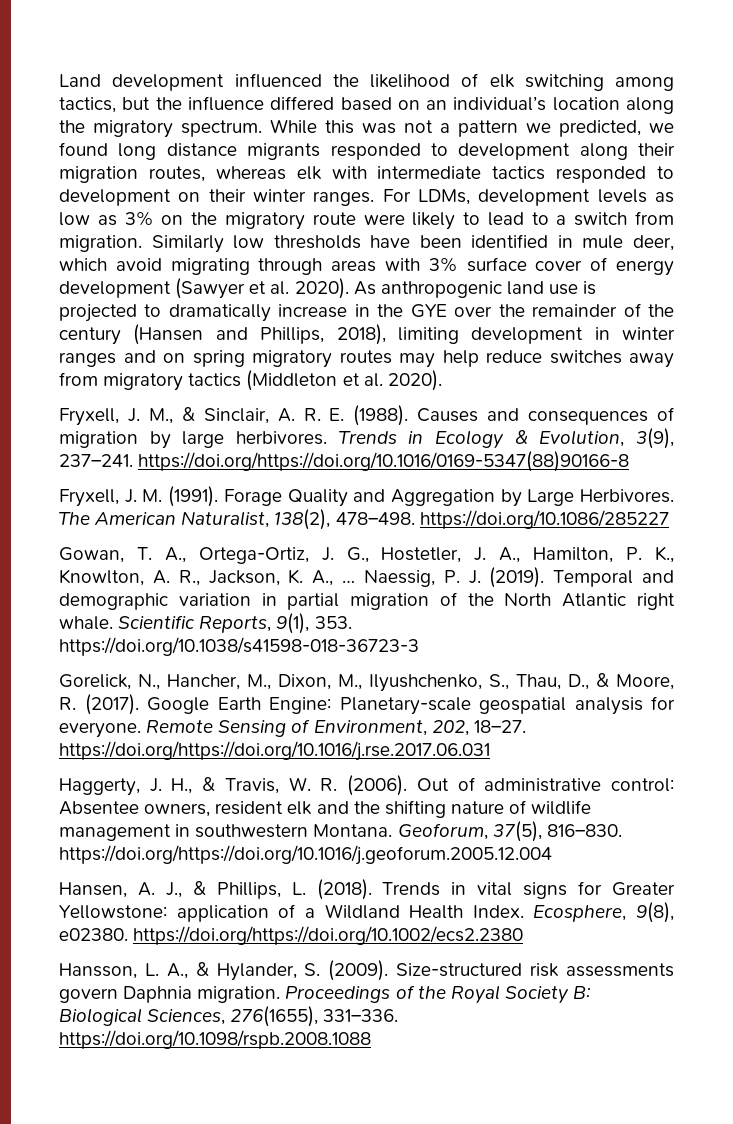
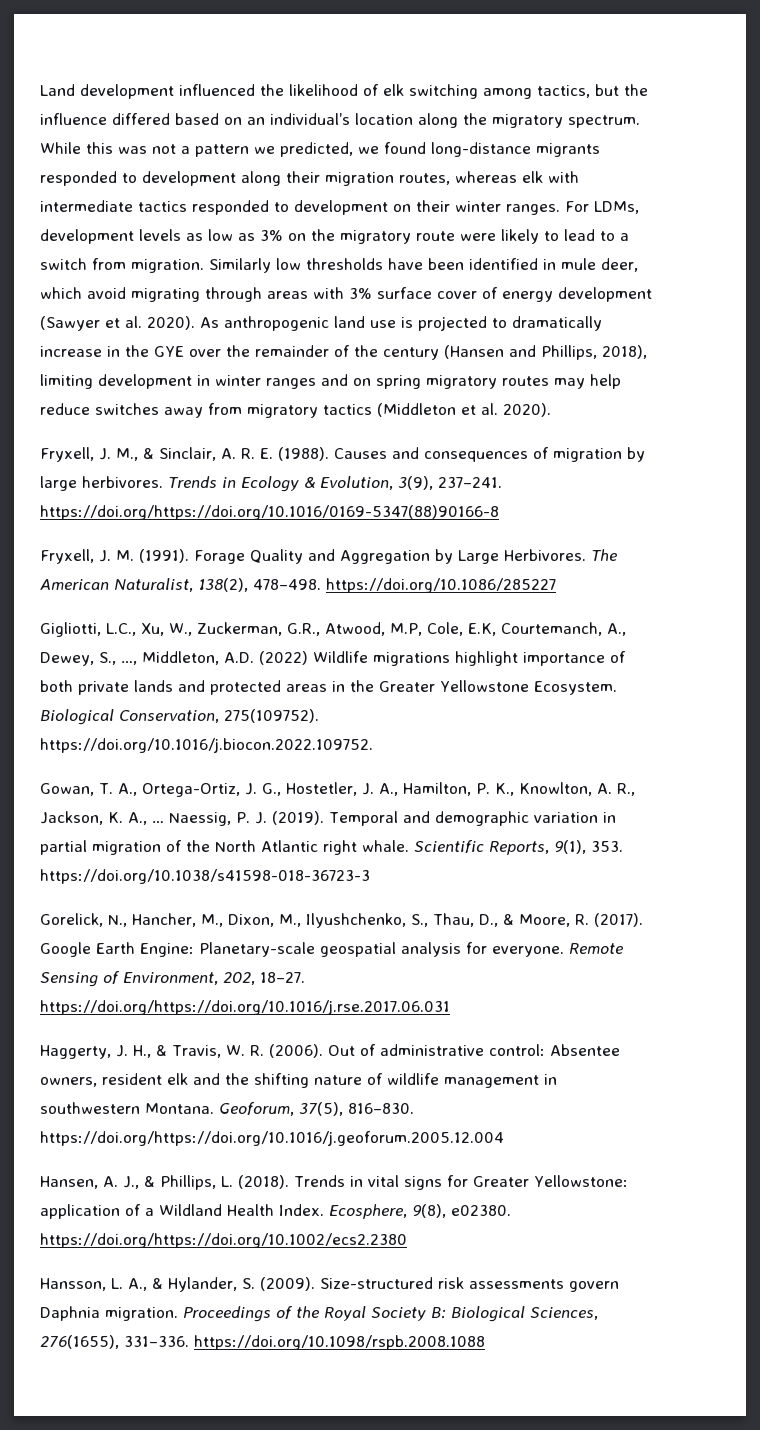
- While this was not a pattern we predicted, we found long distance migrants responded to development along their migration routes, whereas elk with intermediate tactics responded to development on their winter ranges.
+ While this was not a pattern we predicted, we found long-distance migrants responded to development along their migration routes, whereas elk with intermediate tactics responded to development on their winter ranges.
+ Gigliotti, L.C., Xu, W., Zuckerman, G.R., Atwood, M.P, Cole, E.K, Courtemanch, A., Dewey, S., …, Middleton, A.D. (2022) Wildlife migrations highlight importance of both private lands and protected areas in the Greater Yellowstone Ecosystem. Biological Conservation, 275(109752). https://doi.org/10.1016/j.biocon.2022.109752.

